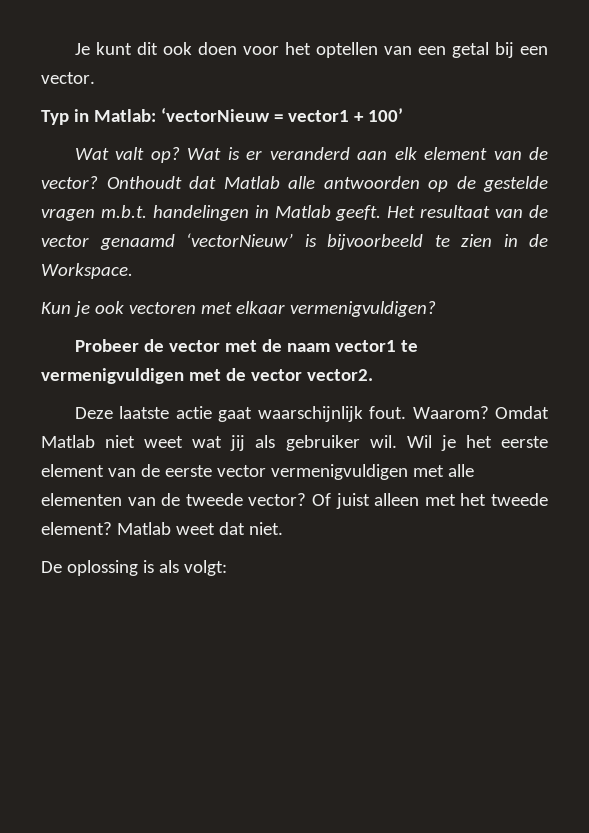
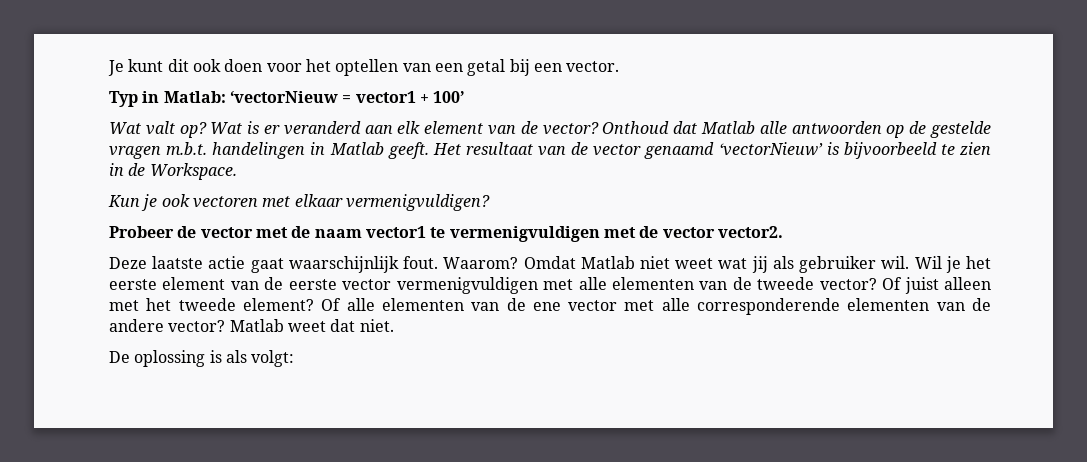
- Onthoudt dat Matlab alle antwoorden op de gestelde vragen m.b.t. handelingen in Matlab geeft.
+ Onthoud dat Matlab alle antwoorden op de gestelde vragen m.b.t. handelingen in Matlab geeft.
+ Of alle elementen van de ene vector met alle corresponderende elementen van de andere vector?

